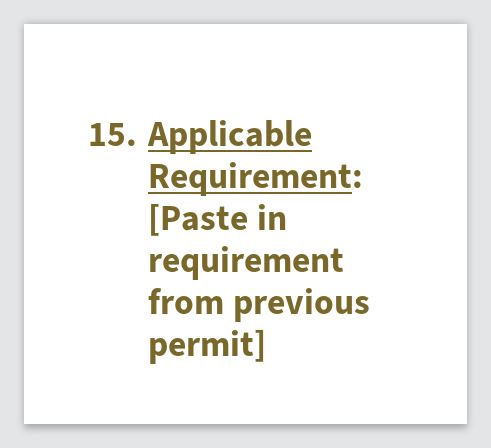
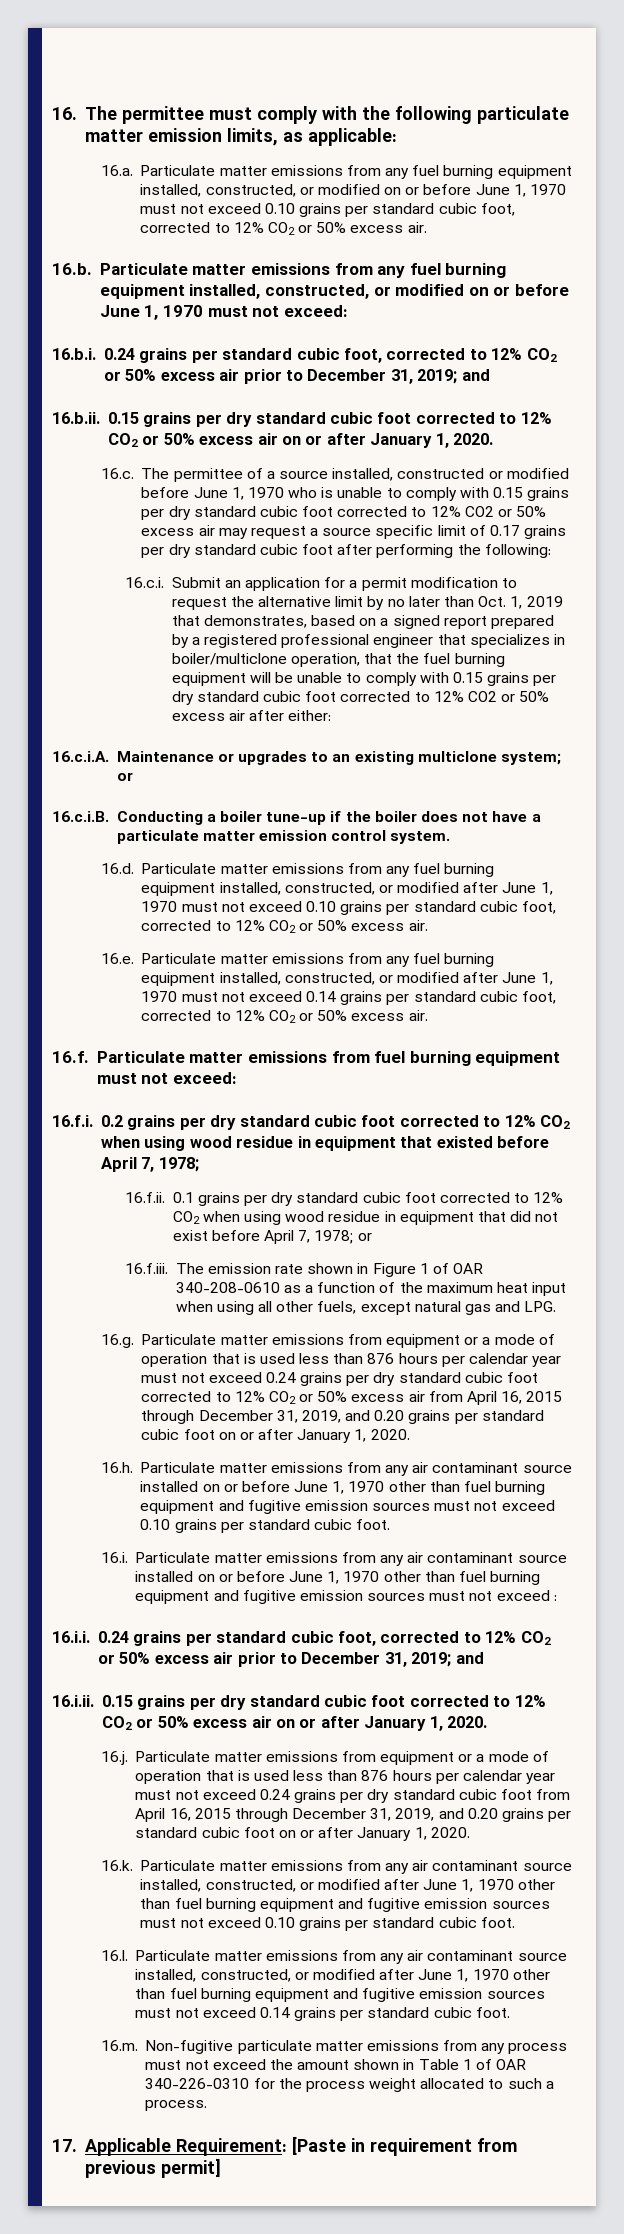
- 15. Applicable Requirement: [Paste in requirement from previous permit]
+ 16. The permittee must comply with the following particulate matter emission limits, as applicable:
+ 16.a. Particulate matter emissions from any fuel burning equipment installed, constructed, or modified on or before June 1, 1970 must not exceed 0.10 grains per standard cubic foot, corrected to 12% CO2 or 50% excess air.
+ 16.b. Particulate matter emissions from any fuel burning equipment installed, constructed, or modified on or before June 1, 1970 must not exceed:
+ 16.b.i. 0.24 grains per standard cubic foot, corrected to 12% CO2 or 50% excess air prior to December 31, 2019; and
+ 16.b.ii. 0.15 grains per dry standard cubic foot corrected to 12% CO2 or 50% excess air on or after January 1, 2020.
+ 16.c. The permittee of a source installed, constructed or modified before June 1, 1970 who is unable to comply with 0.15 grains per dry standard cubic foot corrected to 12% CO2 or 50% excess air may request a source specific limit of 0.17 grains per dry standard cubic foot after performing the following:
+ 16.c.i. Submit an application for a permit modification to request the alternative limit by no later than Oct. 1, 2019 that demonstrates, based on a signed report prepared by a registered professional engineer that specializes in boiler/multiclone operation, that the fuel burning equipment will be unable to comply with 0.15 grains per dry standard cubic foot corrected to 12% CO2 or 50% excess air after either:
+ 16.c.i.A. Maintenance or upgrades to an existing multiclone system; or
+ 16.c.i.B. Conducting a boiler tune-up if the boiler does not have a particulate matter emission control system.
+ 16.d. Particulate matter emissions from any fuel burning equipment installed, constructed, or modified after June 1, 1970 must not exceed 0.10 grains per standard cubic foot, corrected to 12% CO2 or 50% excess air.
+ 16.e. Particulate matter emissions from any fuel burning equipment installed, constructed, or modified after June 1, 1970 must not exceed 0.14 grains per standard cubic foot, corrected to 12% CO2 or 50% excess air.
+ 16.f. Particulate matter emissions from fuel burning equipment must not exceed:
+ 16.f.i. 0.2 grains per dry standard cubic foot corrected to 12% CO2 when using wood residue in equipment that existed before April 7, 1978;
+ 16.f.ii. 0.1 grains per dry standard cubic foot corrected to 12% CO2 when using wood residue in equipment that did not exist before April 7, 1978; or
+ 16.f.iii. The emission rate shown in Figure 1 of OAR 340-208-0610 as a function of the maximum heat input when using all other fuels, except natural gas and LPG.
+ 16.g. Particulate matter emissions from equipment or a mode of operation that is used less than 876 hours per calendar year must not exceed 0.24 grains per dry standard cubic foot corrected to 12% CO2 or 50% excess air from April 16, 2015 through December 31, 2019, and 0.20 grains per standard cubic foot on or after January 1, 2020.
+ 16.h. Particulate matter emissions from any air contaminant source installed on or before June 1, 1970 other than fuel burning equipment and fugitive emission sources must not exceed 0.10 grains per standard cubic foot.
+ 16.i. Particulate matter emissions from any air contaminant source installed on or before June 1, 1970 other than fuel burning equipment and fugitive emission sources must not exceed :
+ 16.i.i. 0.24 grains per standard cubic foot, corrected to 12% CO2 or 50% excess air prior to December 31, 2019; and
+ 16.i.ii. 0.15 grains per dry standard cubic foot corrected to 12% CO2 or 50% excess air on or after January 1, 2020.
+ 16.j. Particulate matter emissions from equipment or a mode of operation that is used less than 876 hours per calendar year must not exceed 0.24 grains per dry standard cubic foot from April 16, 2015 through December 31, 2019, and 0.20 grains per standard cubic foot on or after January 1, 2020.
+ 16.k. Particulate matter emissions from any air contaminant source installed, constructed, or modified after June 1, 1970 other than fuel burning equipment and fugitive emission sources must not exceed 0.10 grains per standard cubic foot.
+ 16.l. Particulate matter emissions from any air contaminant source installed, constructed, or modified after June 1, 1970 other than fuel burning equipment and fugitive emission sources must not exceed 0.14 grains per standard cubic foot.
+ 16.m. Non-fugitive particulate matter emissions from any process must not exceed the amount shown in Table 1 of OAR 340-226-0310 for the process weight allocated to such a process.
+ 17. Applicable Requirement: [Paste in requirement from previous permit]

